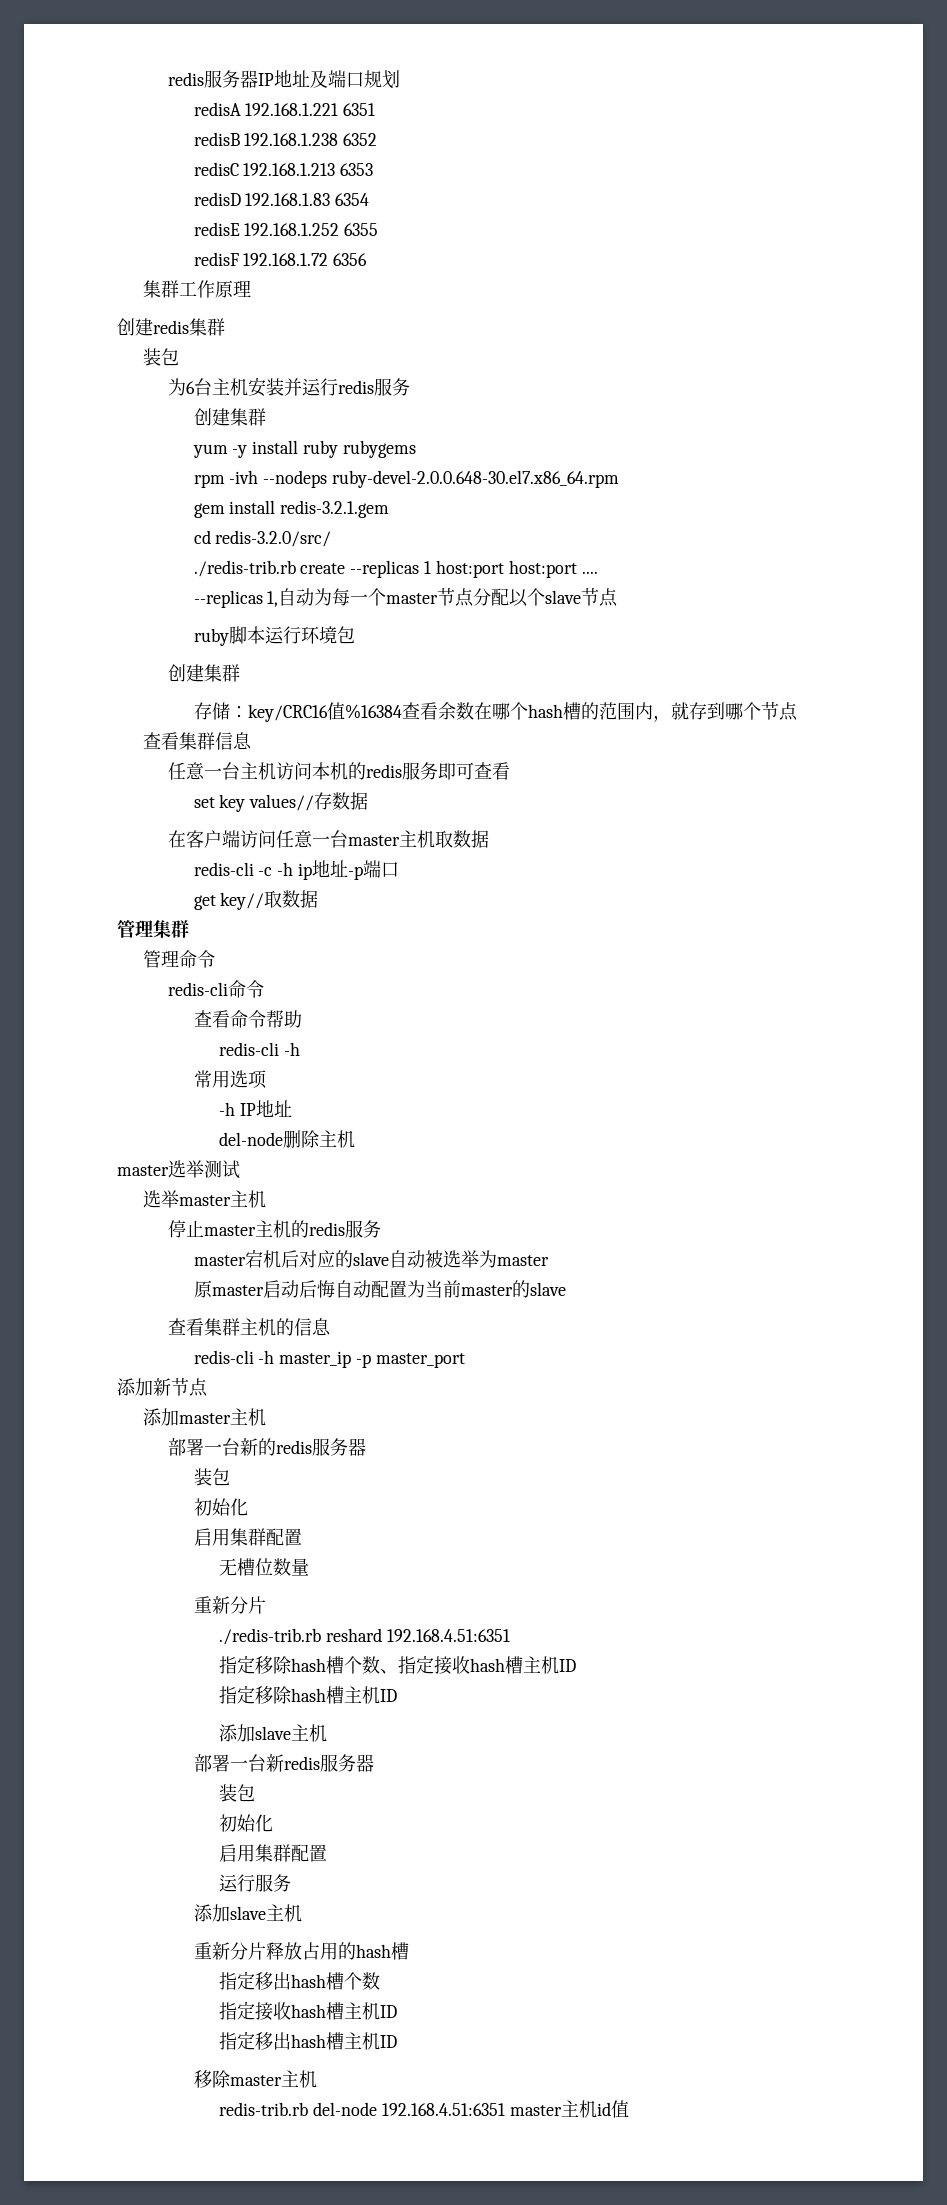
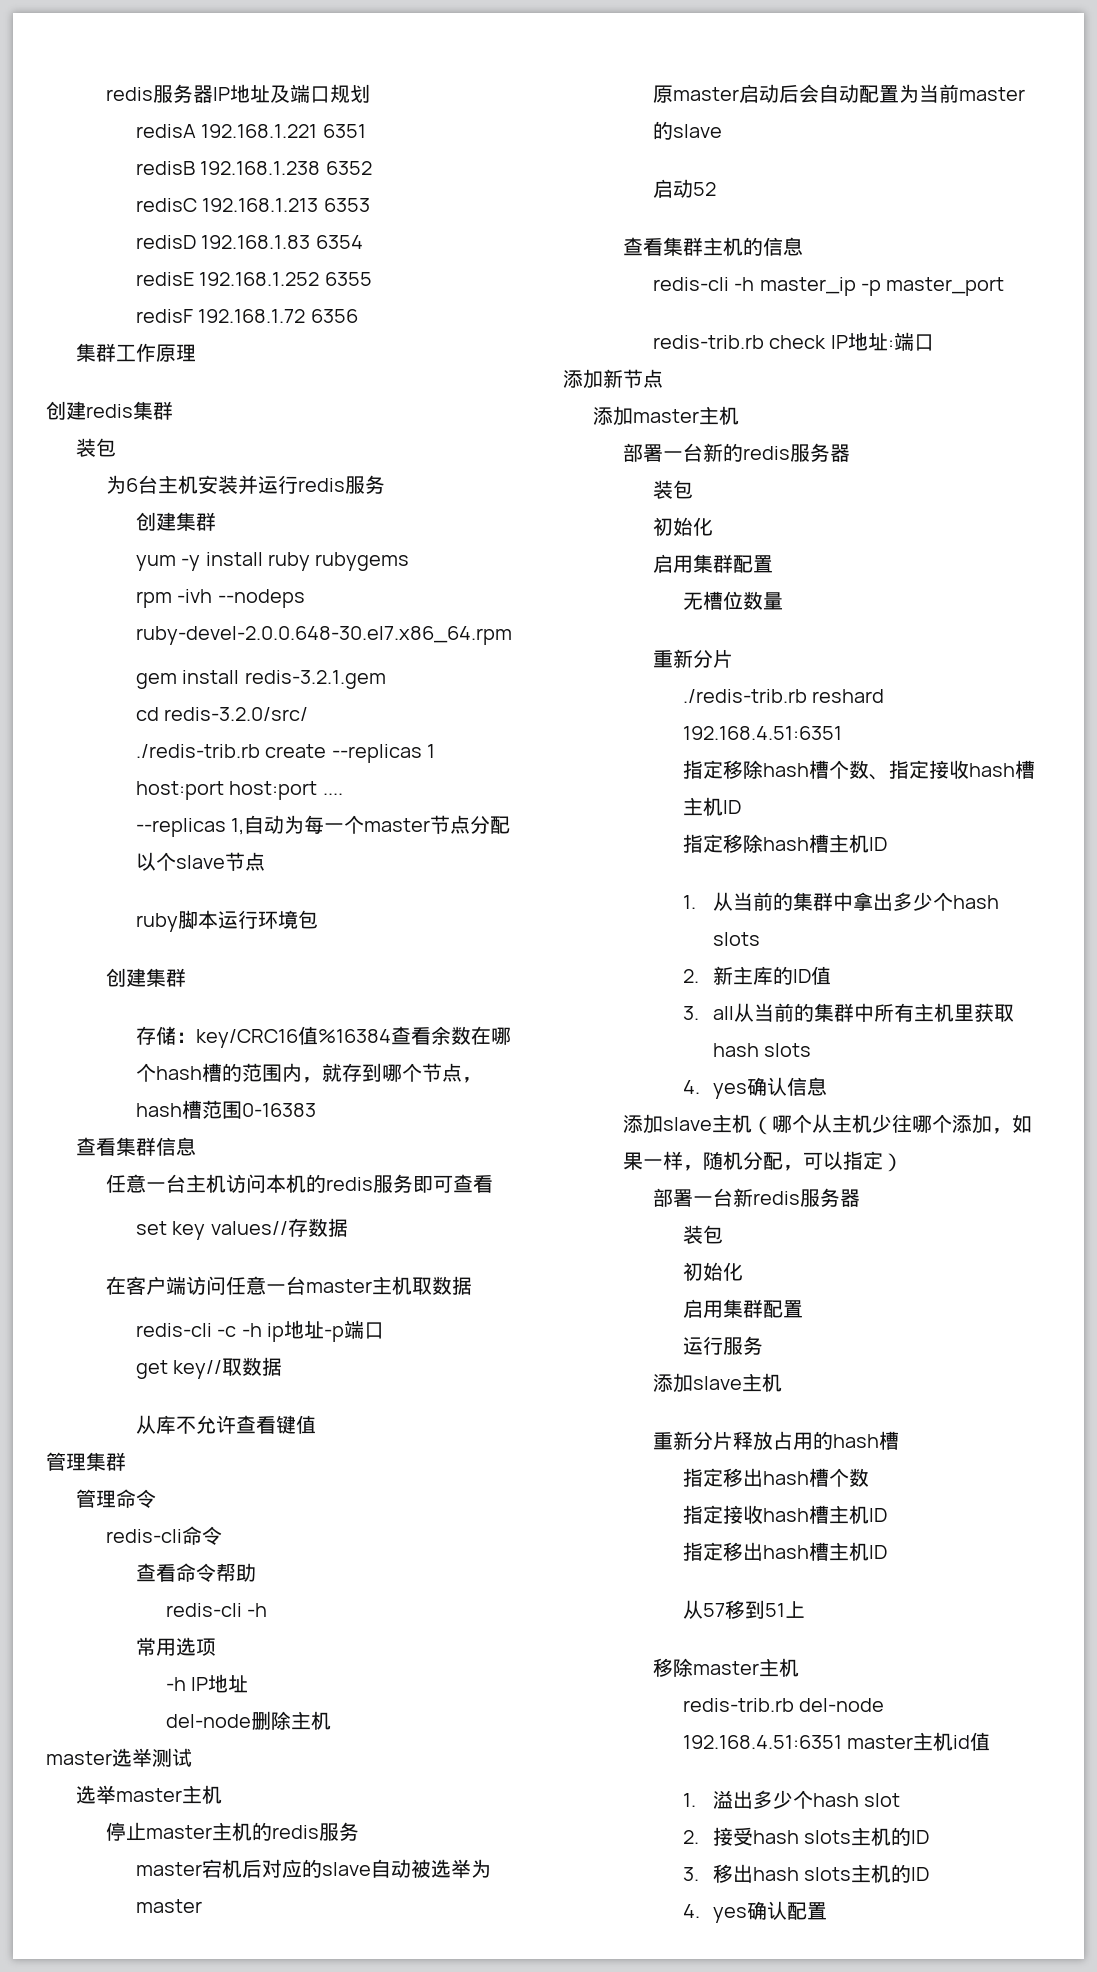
- 存储：key/CRC16值%16384查看余数在哪个hash槽的范围内，就存到哪个节点
+ 存储：key/CRC16值%16384查看余数在哪个hash槽的范围内，就存到哪个节点，hash槽范围0-16383
+ 从库不允许查看键值
- 原master启动后悔自动配置为当前master的slave
+ 原master启动后会自动配置为当前master的slave
+ 启动52
+ redis-trib.rb check IP地址:端口
  指定移除hash槽主机ID
- 添加slave主机
+ 1.从当前的集群中拿出多少个hash slots
+ 2.新主库的ID值
+ 3. all从当前的集群中所有主机里获取hash slots
+ 4. yes确认信息
+ 添加slave主机（哪个从主机少往哪个添加，如果一样，随机分配，可以指定）
+ 从57移到51上
+ 1.溢出多少个hash slot
+ 2.接受hash slots主机的ID
+ 3.移出hash slots主机的ID
+ 4. yes确认配置

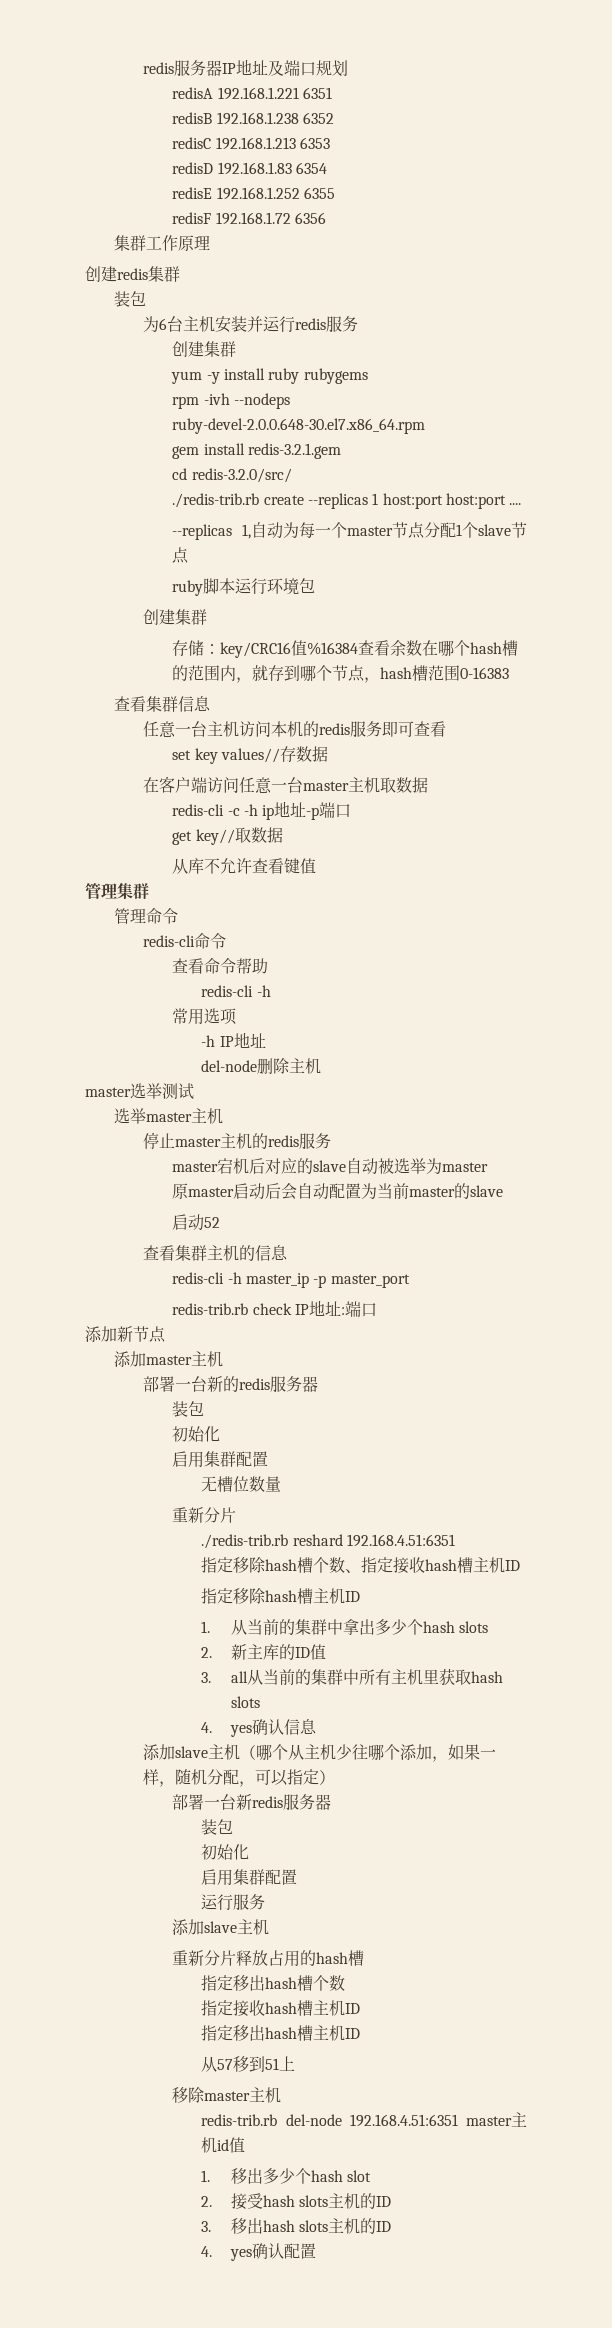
- --replicas 1,自动为每一个master节点分配以个slave节点
+ --replicas 1,自动为每一个master节点分配1个slave节点
- 1.溢出多少个hash slot
+ 1.移出多少个hash slot

